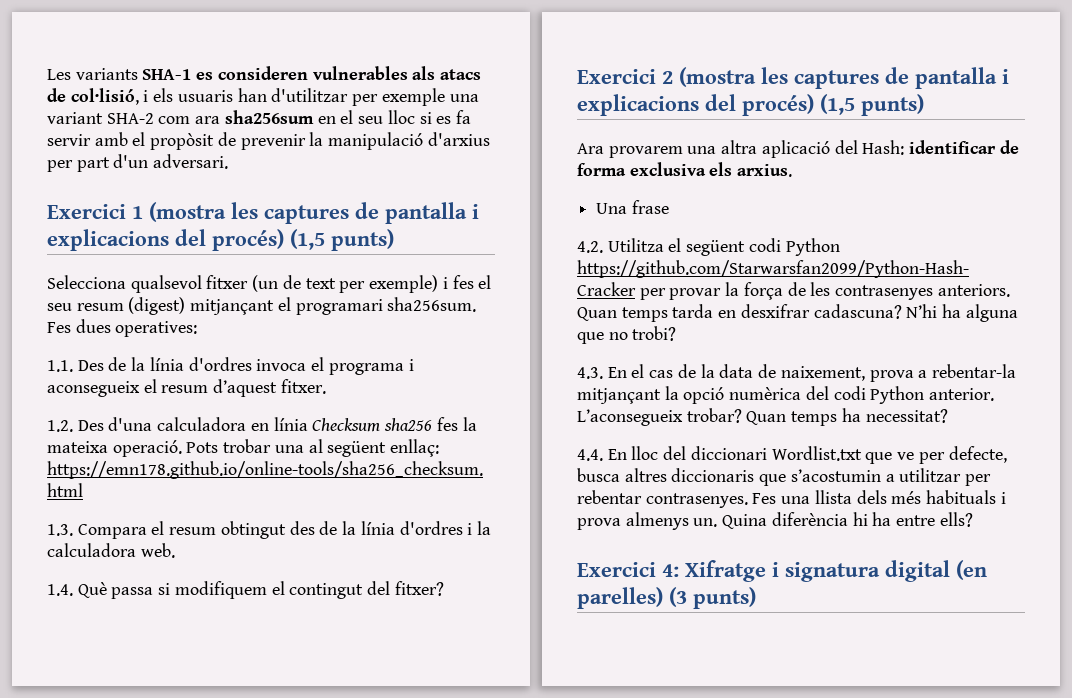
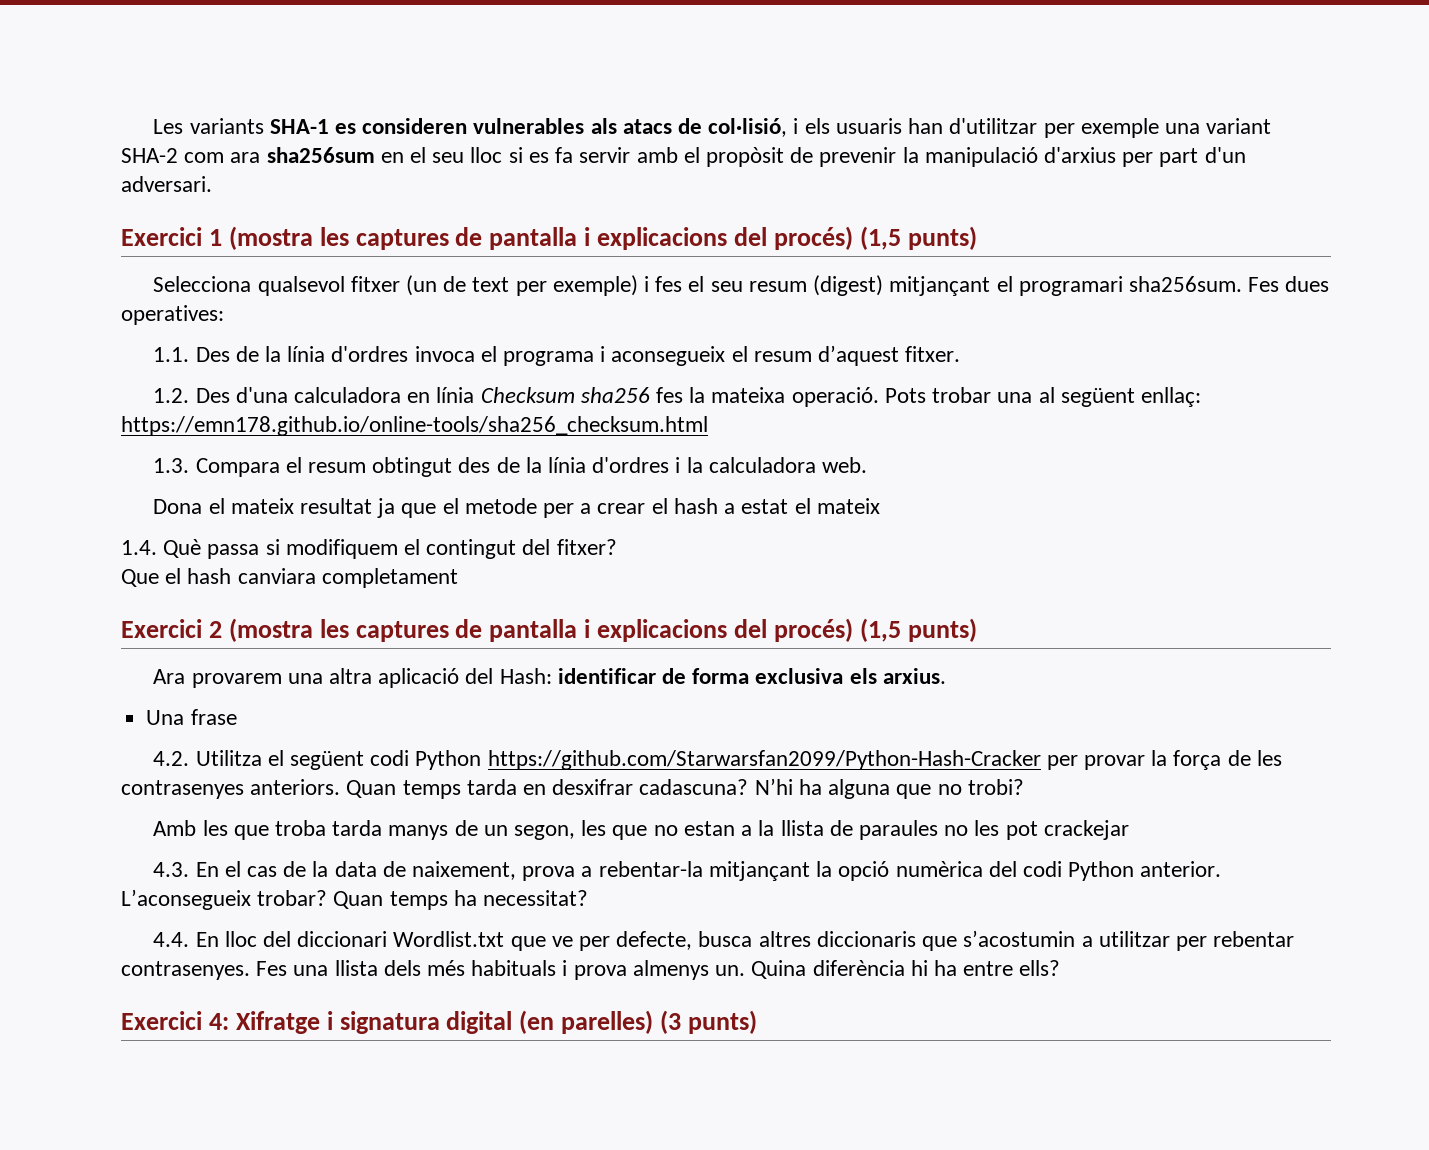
+ Dona el mateix resultat ja que el metode per a crear el hash a estat el mateix
+ Que el hash canviara completament
+ Amb les que troba tarda manys de un segon, les que no estan a la llista de paraules no les pot crackejar

